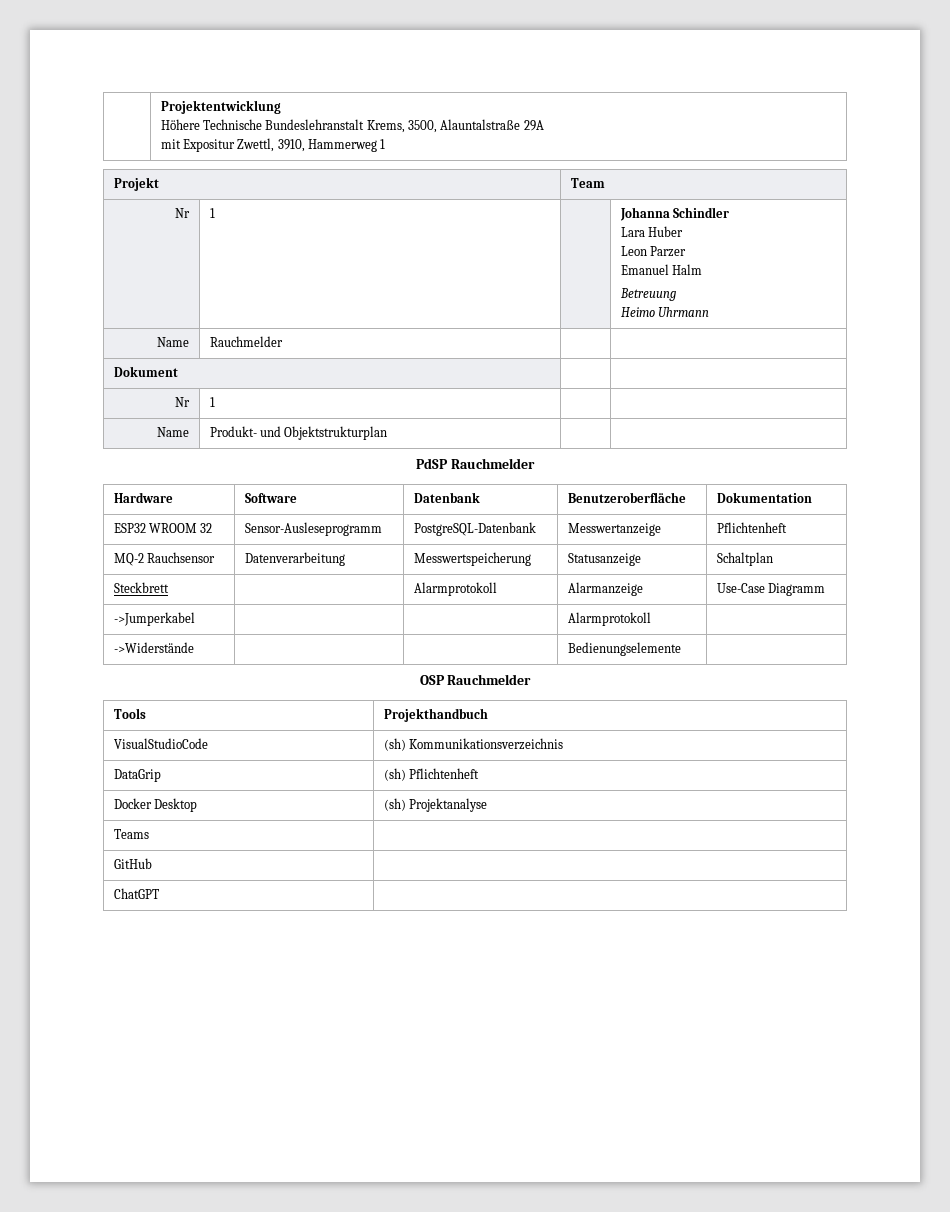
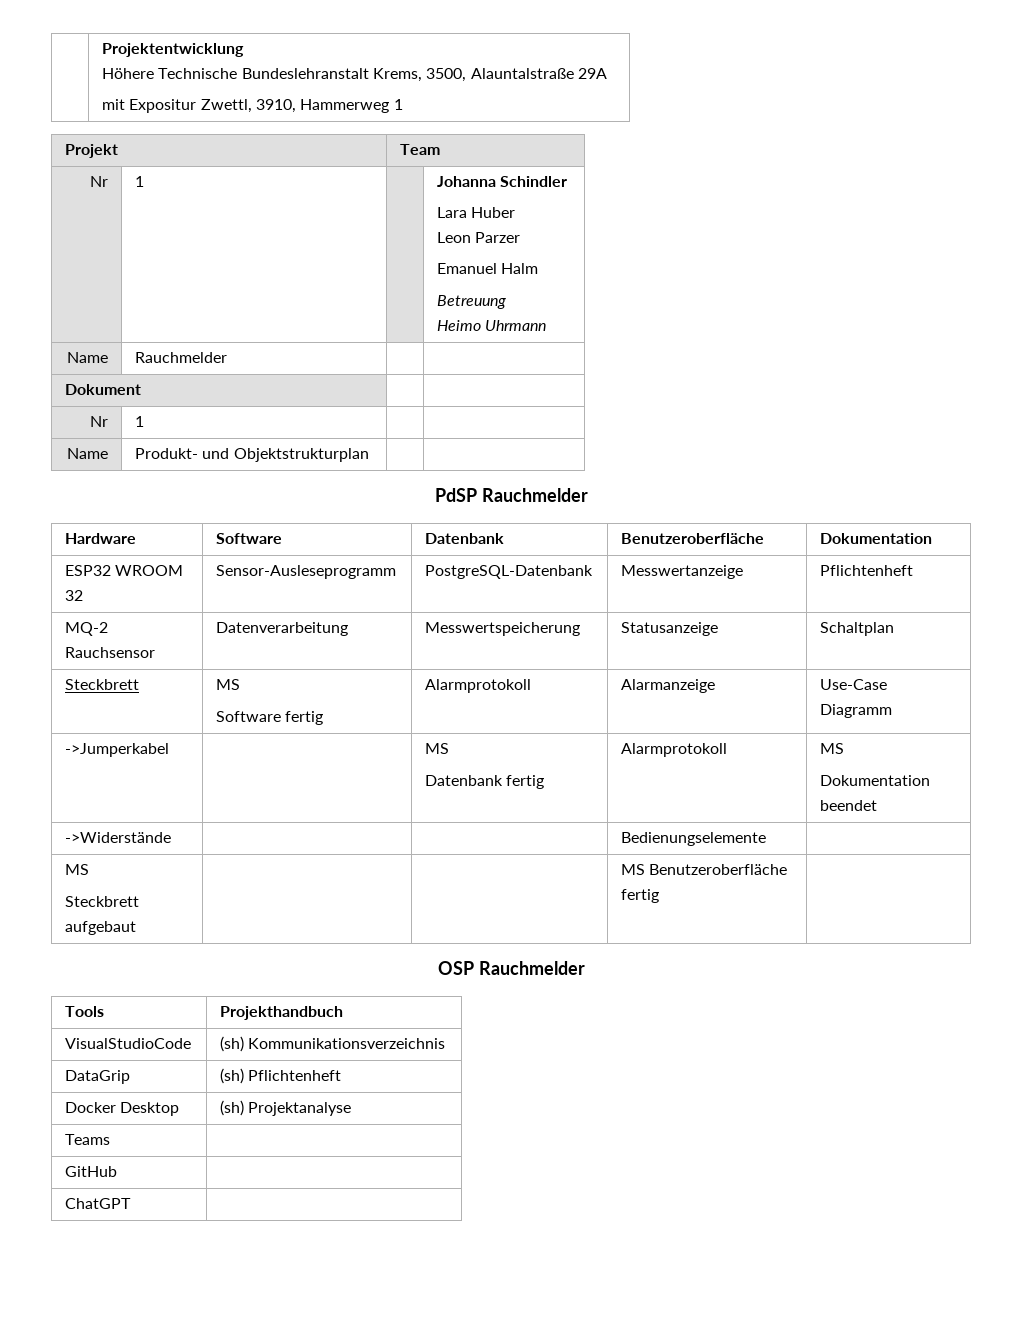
- Steckbrett | | Alarmprotokoll | Alarmanzeige | Use-Case Diagramm
+ Steckbrett | MS
+ Software fertig | Alarmprotokoll | Alarmanzeige | Use-Case Diagramm
- ->Jumperkabel | | | Alarmprotokoll |
+ ->Jumperkabel | | MS
+ Datenbank fertig | Alarmprotokoll | MS
+ Dokumentation beendet
  ->Widerstände | | | Bedienungselemente |
+ MS
+ Steckbrett aufgebaut | | | MS Benutzeroberfläche fertig |

